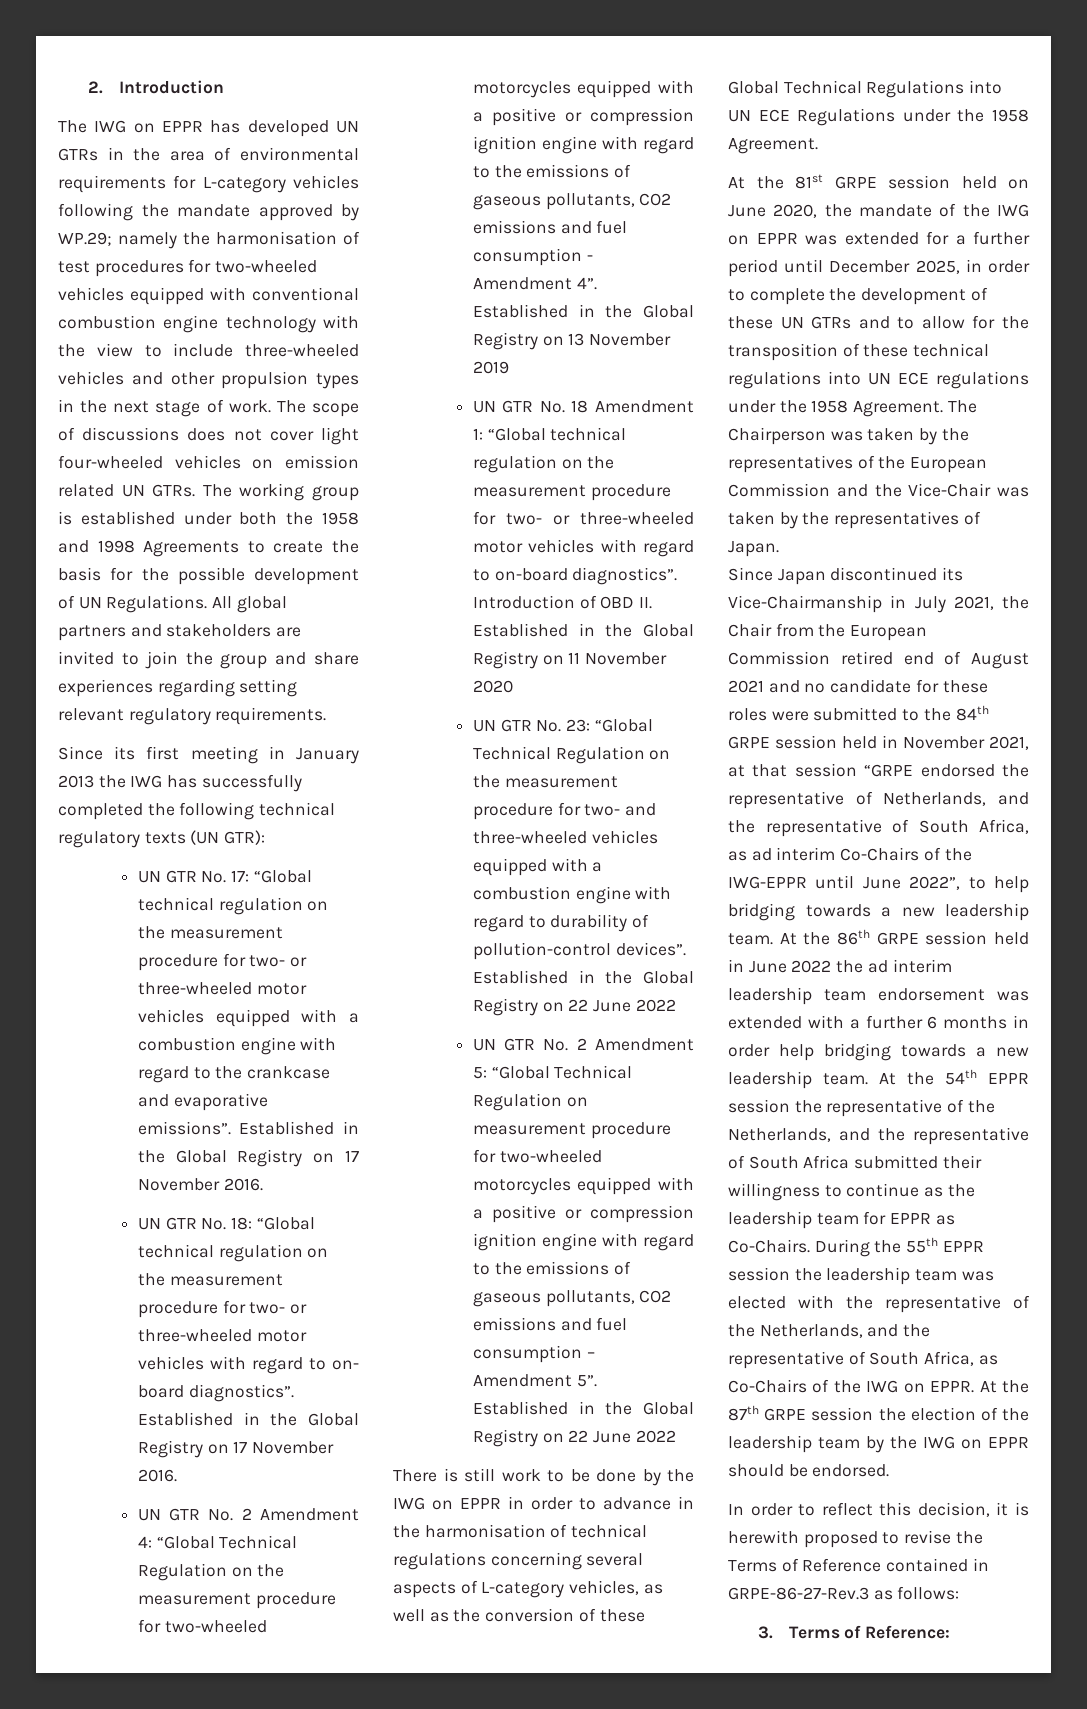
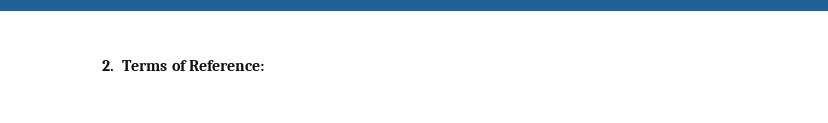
- 2. Introduction
- The IWG on EPPR has developed UN GTRs in the area of environmental requirements for L-category vehicles following the mandate approved by WP.29; namely the harmonisation of test procedures for two-wheeled vehicles equipped with conventional combustion engine technology with the view to include three-wheeled vehicles and other propulsion types in the next stage of work. The scope of discussions does not cover light four-wheeled vehicles on emission related UN GTRs. The working group is established under both the 1958 and 1998 Agreements to create the basis for the possible development of UN Regulations. All global partners and stakeholders are invited to join the group and share experiences regarding setting relevant regulatory requirements.
- Since its first meeting in January 2013 the IWG has successfully completed the following technical regulatory texts (UN GTR):
- UN GTR No. 17: “Global technical regulation on the measurement procedure for two- or three-wheeled motor vehicles equipped with a combustion engine with regard to the crankcase and evaporative emissions”. Established in the Global Registry on 17 November 2016.
- UN GTR No. 18: “Global technical regulation on the measurement procedure for two- or three-wheeled motor vehicles with regard to on- board diagnostics”. Established in the Global Registry on 17 November 2016.
- UN GTR No. 2 Amendment 4: “Global Technical Regulation on the measurement procedure for two-wheeled motorcycles equipped with a positive or compression ignition engine with regard to the emissions of gaseous pollutants, CO2 emissions and fuel consumption - Amendment 4”. Established in the Global Registry on 13 November 2019
- UN GTR No. 18 Amendment 1: “Global technical regulation on the measurement procedure for two- or three-wheeled motor vehicles with regard to on-board diagnostics”. Introduction of OBD II. Established in the Global Registry on 11 November 2020
- UN GTR No. 23: “Global Technical Regulation on the measurement procedure for two- and three-wheeled vehicles equipped with a combustion engine with regard to durability of pollution-control devices”. Established in the Global Registry on 22 June 2022
- UN GTR No. 2 Amendment 5: “Global Technical Regulation on measurement procedure for two-wheeled motorcycles equipped with a positive or compression ignition engine with regard to the emissions of gaseous pollutants, CO2 emissions and fuel consumption – Amendment 5”. Established in the Global Registry on 22 June 2022
- There is still work to be done by the IWG on EPPR in order to advance in the harmonisation of technical regulations concerning several aspects of L-category vehicles, as well as the conversion of these Global Technical Regulations into UN ECE Regulations under the 1958 Agreement.
- At the 81st GRPE session held on June 2020, the mandate of the IWG on EPPR was extended for a further period until December 2025, in order to complete the development of these UN GTRs and to allow for the transposition of these technical regulations into UN ECE regulations under the 1958 Agreement. The Chairperson was taken by the representatives of the European Commission and the Vice-Chair was taken by the representatives of Japan.
- Since Japan discontinued its Vice-Chairmanship in July 2021, the Chair from the European Commission retired end of August 2021 and no candidate for these roles were submitted to the 84th GRPE session held in November 2021, at that session “GRPE endorsed the representative of Netherlands, and the representative of South Africa, as ad interim Co-Chairs of the IWG-EPPR until June 2022”, to help bridging towards a new leadership team. At the 86th GRPE session held in June 2022 the ad interim leadership team endorsement was extended with a further 6 months in order help bridging towards a new leadership team. At the 54th EPPR session the representative of the Netherlands, and the representative of South Africa submitted their willingness to continue as the leadership team for EPPR as Co-Chairs. During the 55th EPPR session the leadership team was elected with the representative of the Netherlands, and the representative of South Africa, as Co-Chairs of the IWG on EPPR. At the 87th GRPE session the election of the leadership team by the IWG on EPPR should be endorsed.
- In order to reflect this decision, it is herewith proposed to revise the Terms of Reference contained in GRPE-86-27-Rev.3 as follows:
- 3. Terms of Reference:
+ 2. Terms of Reference:

